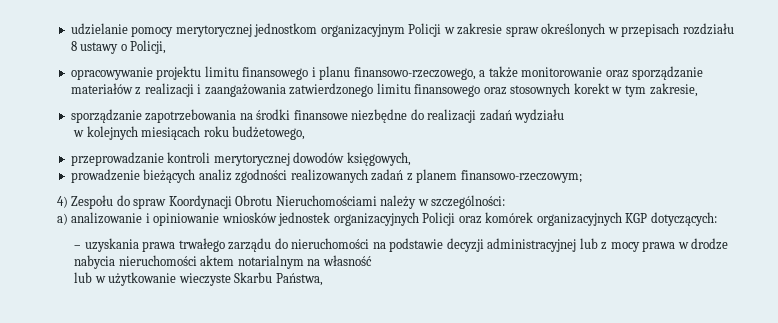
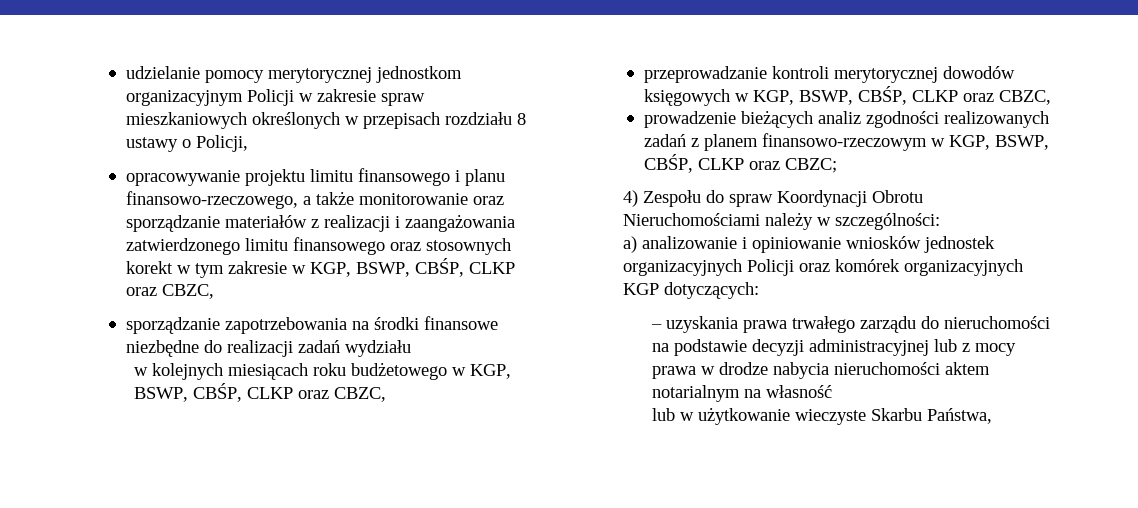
- udzielanie pomocy merytorycznej jednostkom organizacyjnym Policji w zakresie spraw określonych w przepisach rozdziału 8 ustawy o Policji,
+ udzielanie pomocy merytorycznej jednostkom organizacyjnym Policji w zakresie spraw mieszkaniowych określonych w przepisach rozdziału 8 ustawy o Policji,
- opracowywanie projektu limitu finansowego i planu finansowo-rzeczowego, a także monitorowanie oraz sporządzanie materiałów z realizacji i zaangażowania zatwierdzonego limitu finansowego oraz stosownych korekt w tym zakresie,
+ opracowywanie projektu limitu finansowego i planu finansowo-rzeczowego, a także monitorowanie oraz sporządzanie materiałów z realizacji i zaangażowania zatwierdzonego limitu finansowego oraz stosownych korekt w tym zakresie w KGP, BSWP, CBŚP, CLKP oraz CBZC,
- w kolejnych miesiącach roku budżetowego,
- przeprowadzanie kontroli merytorycznej dowodów księgowych,
+ w kolejnych miesiącach roku budżetowego w KGP, BSWP, CBŚP, CLKP oraz CBZC,
+ przeprowadzanie kontroli merytorycznej dowodów księgowych w KGP, BSWP, CBŚP, CLKP oraz CBZC,
- prowadzenie bieżących analiz zgodności realizowanych zadań z planem finansowo-rzeczowym;
+ prowadzenie bieżących analiz zgodności realizowanych zadań z planem finansowo-rzeczowym w KGP, BSWP, CBŚP, CLKP oraz CBZC;

